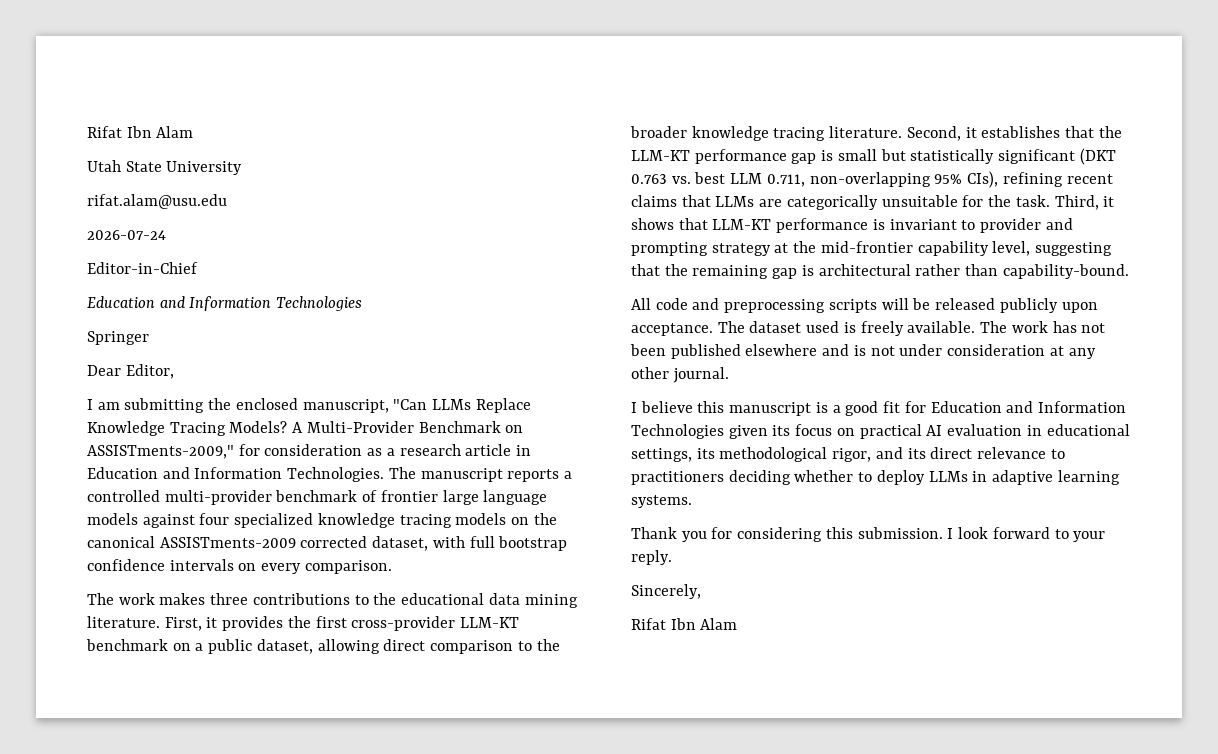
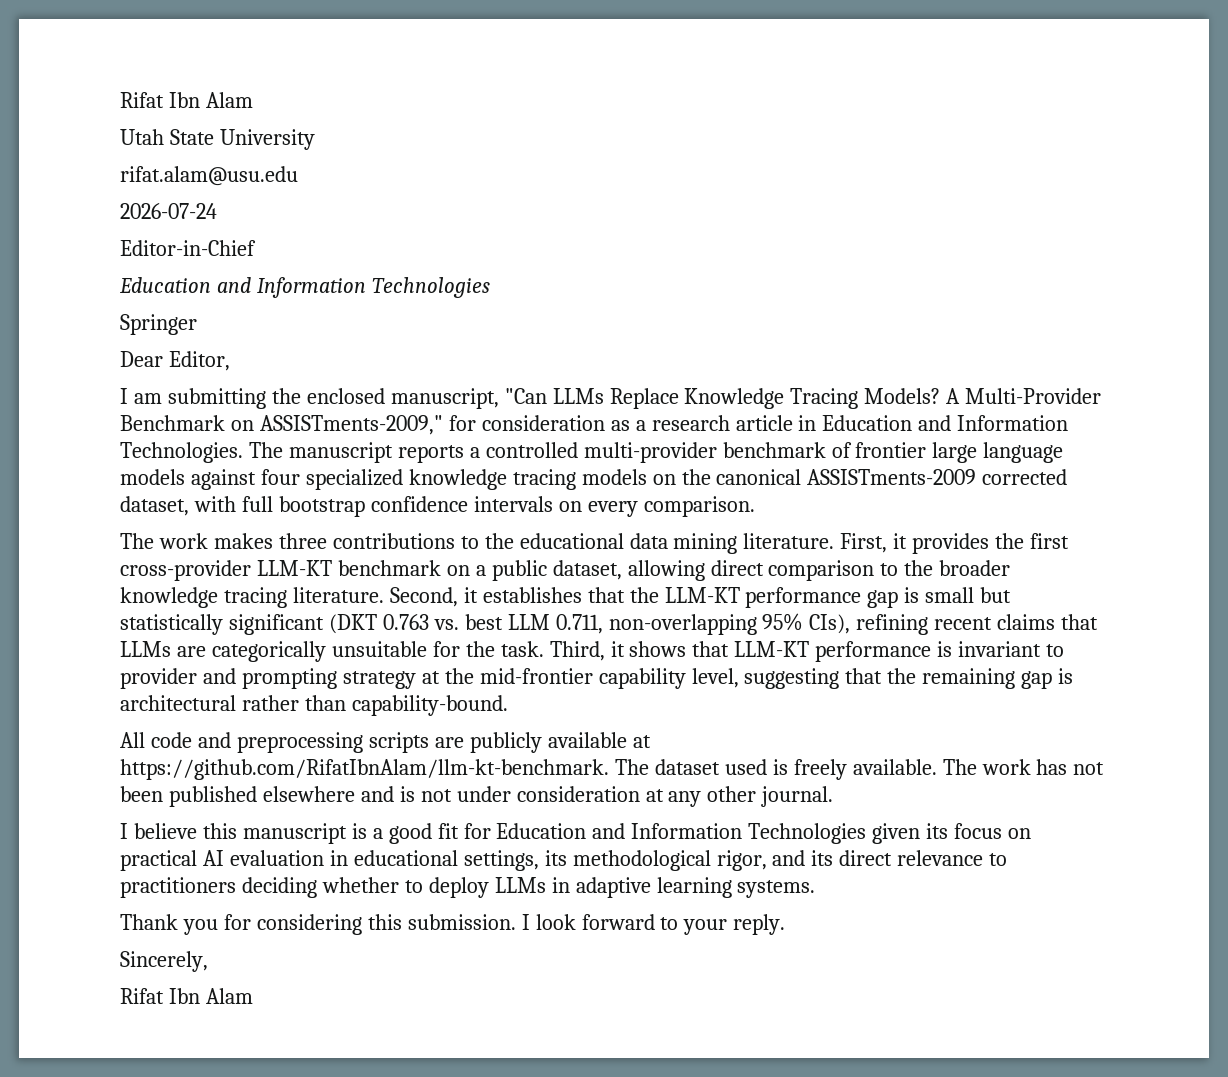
- All code and preprocessing scripts will be released publicly upon acceptance. The dataset used is freely available.
+ All code and preprocessing scripts are publicly available at https://github.com/RifatIbnAlam/llm-kt-benchmark. The dataset used is freely available.

